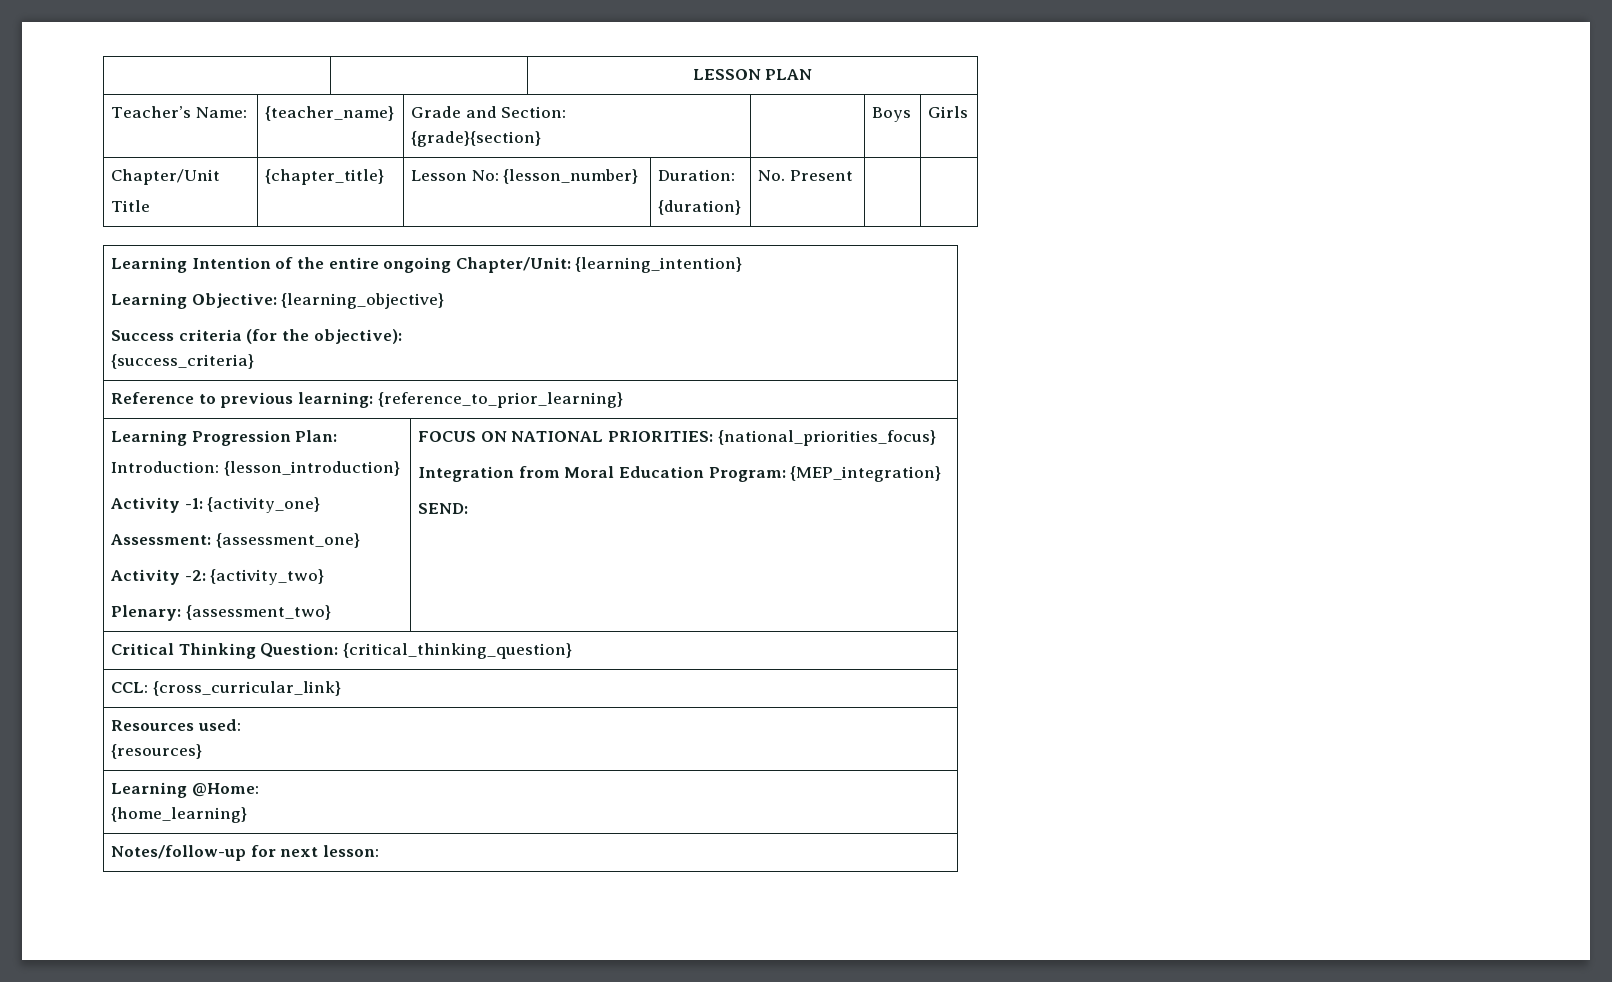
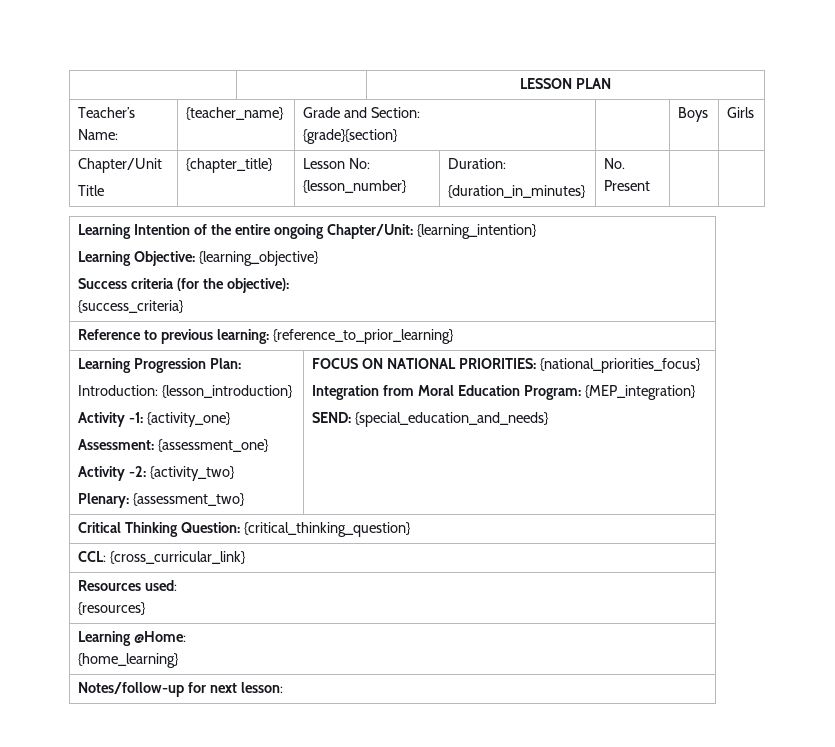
  Chapter/Unit
  Title | {chapter_title} | Lesson No: {lesson_number} | Duration:
- {duration} | No. Present | |
+ {duration_in_minutes} | No. Present | |
  Learning Progression Plan:
  Introduction: {lesson_introduction}
  Activity -1: {activity_one}
  Assessment: {assessment_one}
  Activity -2: {activity_two}
  Plenary: {assessment_two} | FOCUS ON NATIONAL PRIORITIES: {national_priorities_focus}
  Integration from Moral Education Program: {MEP_integration}
- SEND:
+ SEND: {special_education_and_needs}

